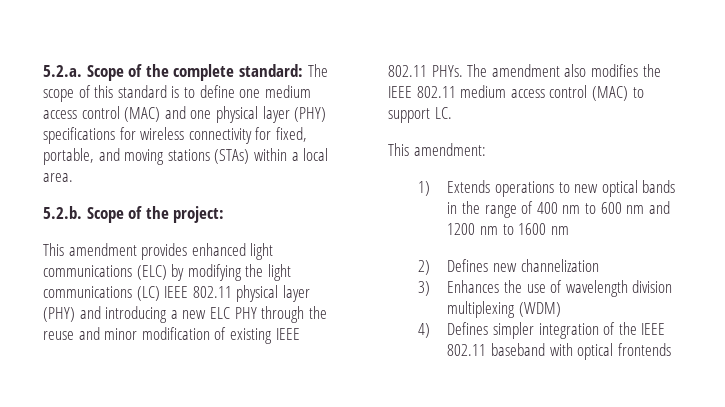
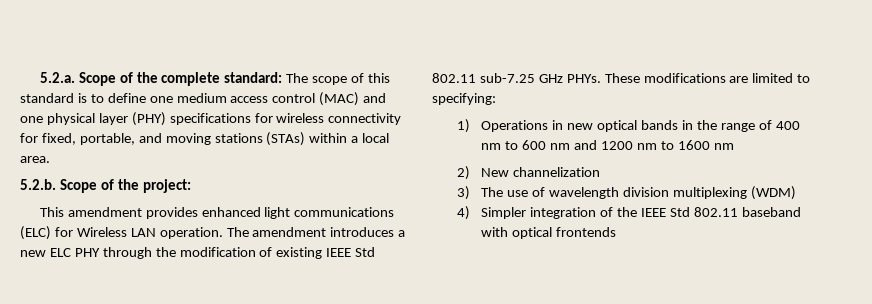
- This amendment provides enhanced light communications (ELC) by modifying the light communications (LC) IEEE 802.11 physical layer (PHY) and introducing a new ELC PHY through the reuse and minor modification of existing IEEE 802.11 PHYs. The amendment also modifies the IEEE 802.11 medium access control (MAC) to support LC.
- This amendment:
- 1) Extends operations to new optical bands in the range of 400 nm to 600 nm and 1200 nm to 1600 nm
+ This amendment provides enhanced light communications (ELC) for Wireless LAN operation. The amendment introduces a new ELC PHY through the modification of existing IEEE Std 802.11 sub-7.25 GHz PHYs. These modifications are limited to specifying:
+ 1) Operations in new optical bands in the range of 400 nm to 600 nm and 1200 nm to 1600 nm
- 2) Defines new channelization
+ 2) New channelization
- 3) Enhances the use of wavelength division multiplexing (WDM)
+ 3) The use of wavelength division multiplexing (WDM)
- 4) Defines simpler integration of the IEEE 802.11 baseband with optical frontends
+ 4) Simpler integration of the IEEE Std 802.11 baseband with optical frontends

